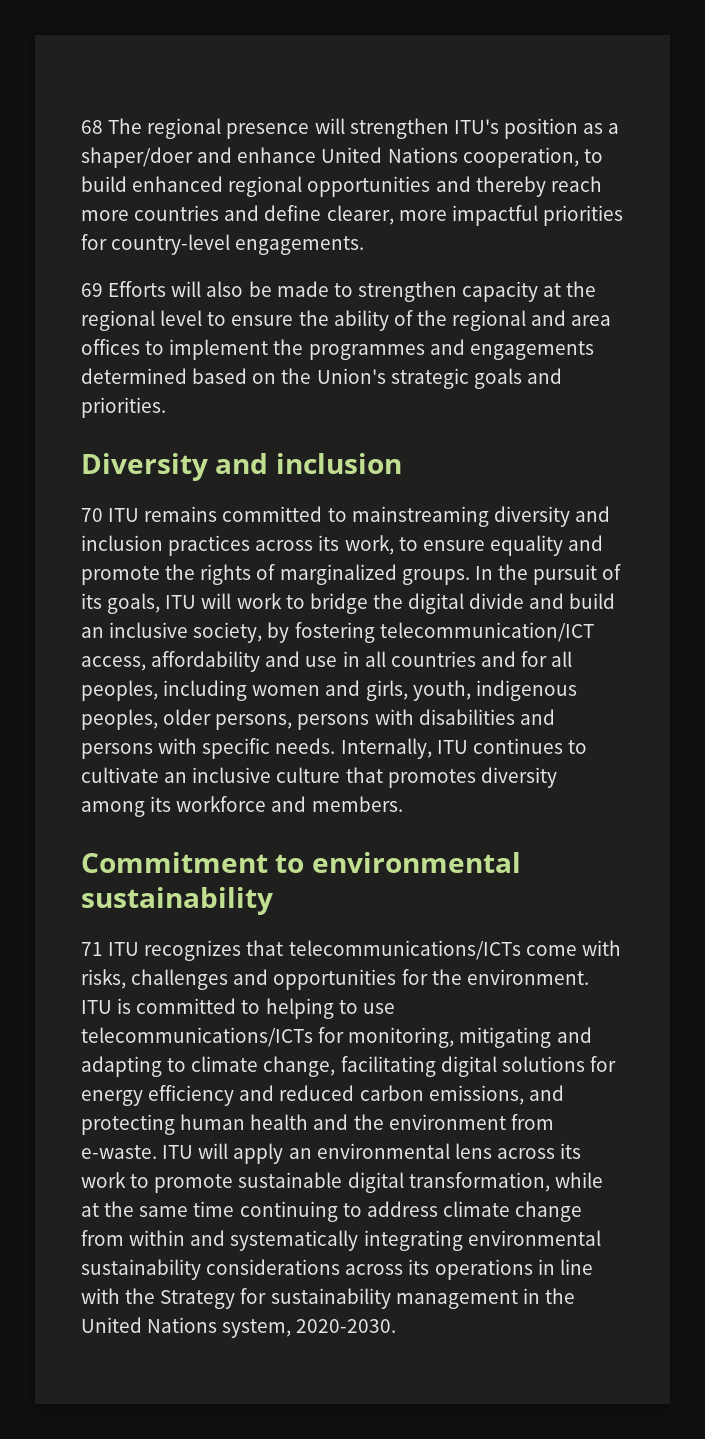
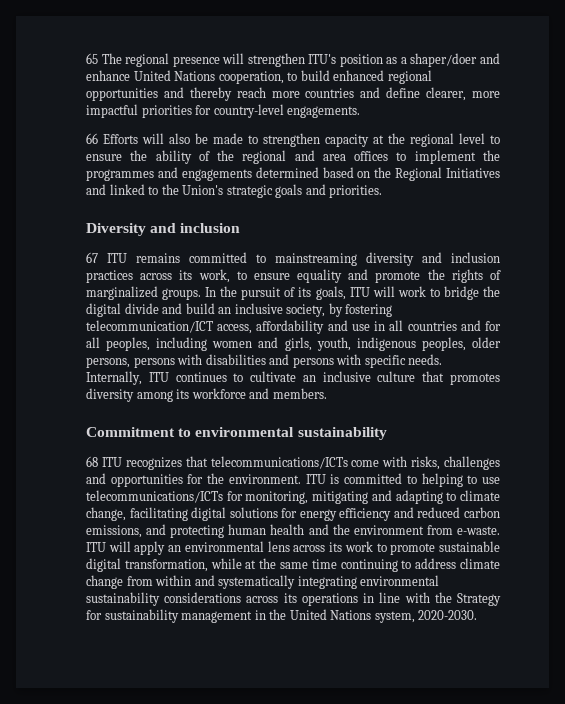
- 68 The regional presence will strengthen ITU's position as a shaper/doer and enhance United Nations cooperation, to build enhanced regional opportunities and thereby reach more countries and define clearer, more impactful priorities for country-level engagements.
+ 65 The regional presence will strengthen ITU's position as a shaper/doer and enhance United Nations cooperation, to build enhanced regional opportunities and thereby reach more countries and define clearer, more impactful priorities for country-level engagements.
- 69 Efforts will also be made to strengthen capacity at the regional level to ensure the ability of the regional and area offices to implement the programmes and engagements determined based on the Union's strategic goals and priorities.
+ 66 Efforts will also be made to strengthen capacity at the regional level to ensure the ability of the regional and area offices to implement the programmes and engagements determined based on the Regional Initiatives and linked to the Union's strategic goals and priorities.
- 70 ITU remains committed to mainstreaming diversity and inclusion practices across its work, to ensure equality and promote the rights of marginalized groups.
+ 67 ITU remains committed to mainstreaming diversity and inclusion practices across its work, to ensure equality and promote the rights of marginalized groups.
- 71 ITU recognizes that telecommunications/ICTs come with risks, challenges and opportunities for the environment.
+ 68 ITU recognizes that telecommunications/ICTs come with risks, challenges and opportunities for the environment.

